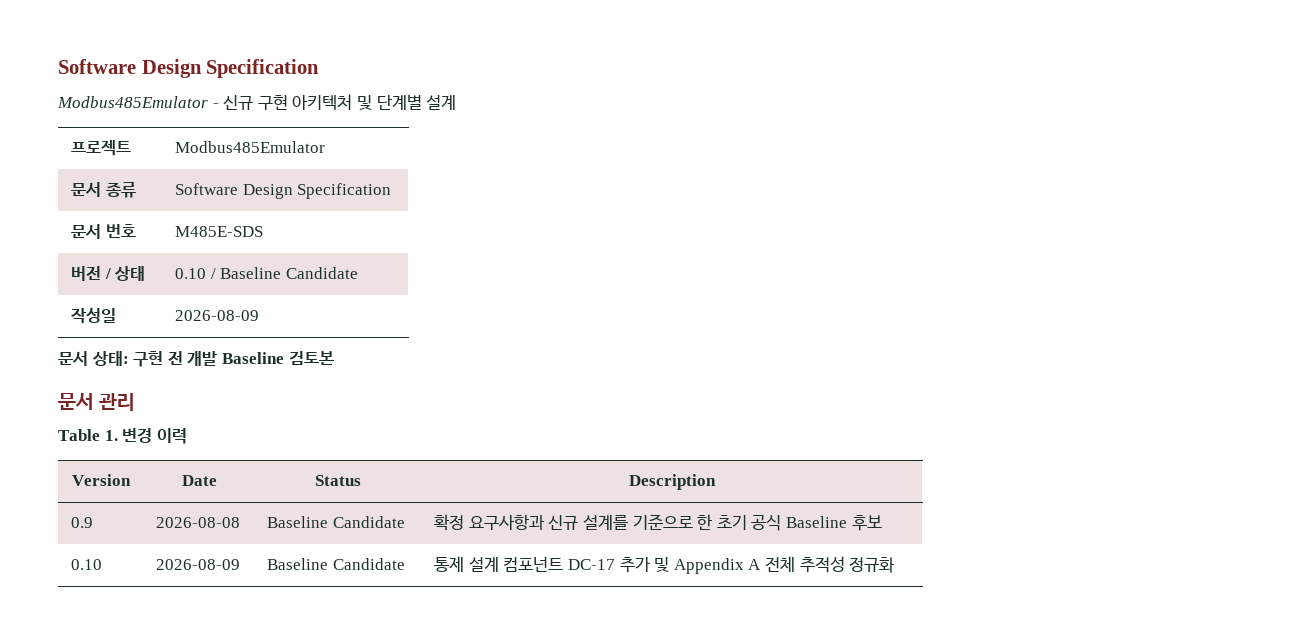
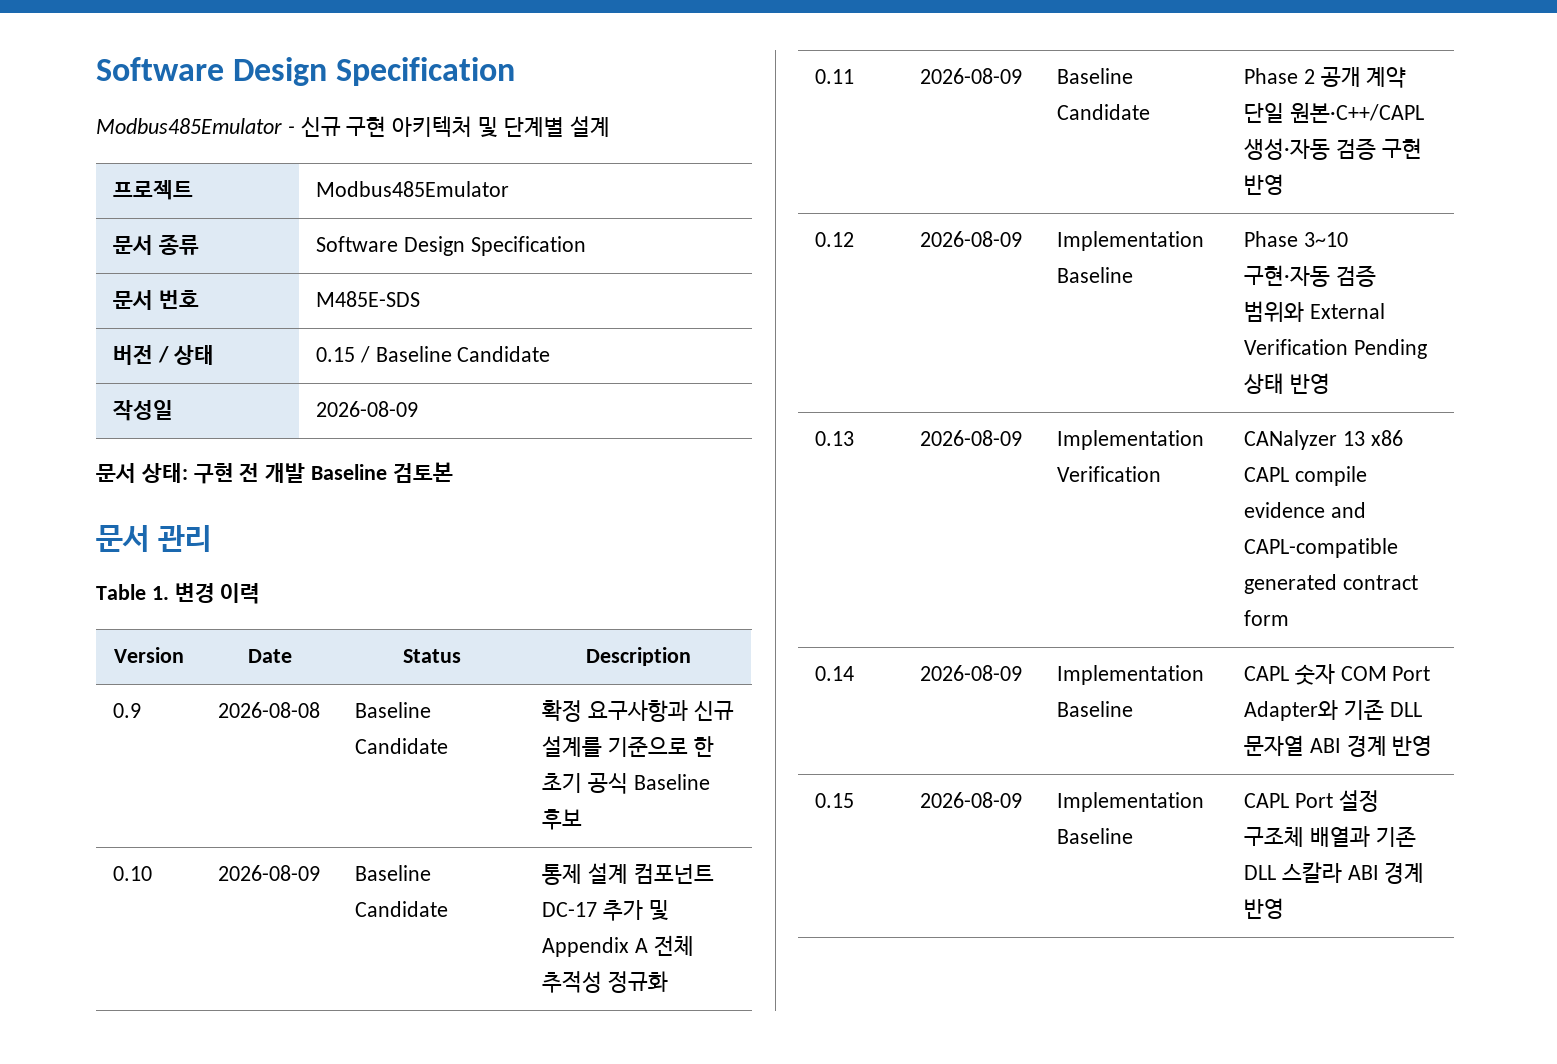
- 버전 / 상태 | 0.10 / Baseline Candidate
+ 버전 / 상태 | 0.15 / Baseline Candidate
+ 0.11 | 2026-08-09 | Baseline Candidate | Phase 2 공개 계약 단일 원본·C++/CAPL 생성·자동 검증 구현 반영
+ 0.12 | 2026-08-09 | Implementation Baseline | Phase 3~10 구현·자동 검증 범위와 External Verification Pending 상태 반영
+ 0.13 | 2026-08-09 | Implementation Verification | CANalyzer 13 x86 CAPL compile evidence and CAPL-compatible generated contract form
+ 0.14 | 2026-08-09 | Implementation Baseline | CAPL 숫자 COM Port Adapter와 기존 DLL 문자열 ABI 경계 반영
+ 0.15 | 2026-08-09 | Implementation Baseline | CAPL Port 설정 구조체 배열과 기존 DLL 스칼라 ABI 경계 반영

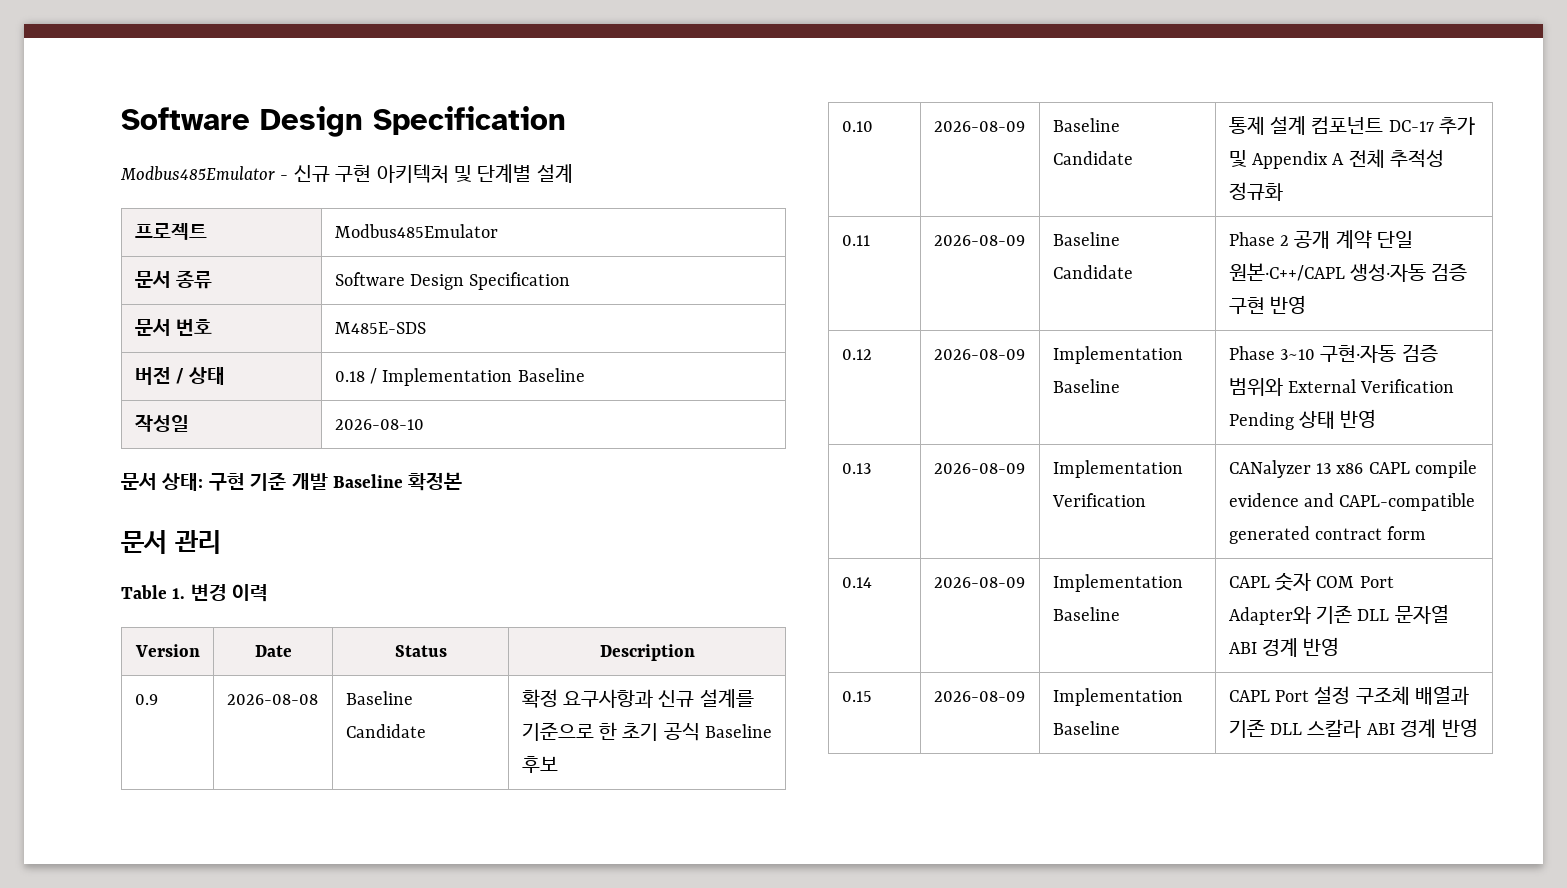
- 버전 / 상태 | 0.15 / Baseline Candidate
+ 버전 / 상태 | 0.18 / Implementation Baseline
- 작성일 | 2026-08-09
+ 작성일 | 2026-08-10
- 문서 상태: 구현 전 개발 Baseline 검토본
+ 문서 상태: 구현 기준 개발 Baseline 확정본

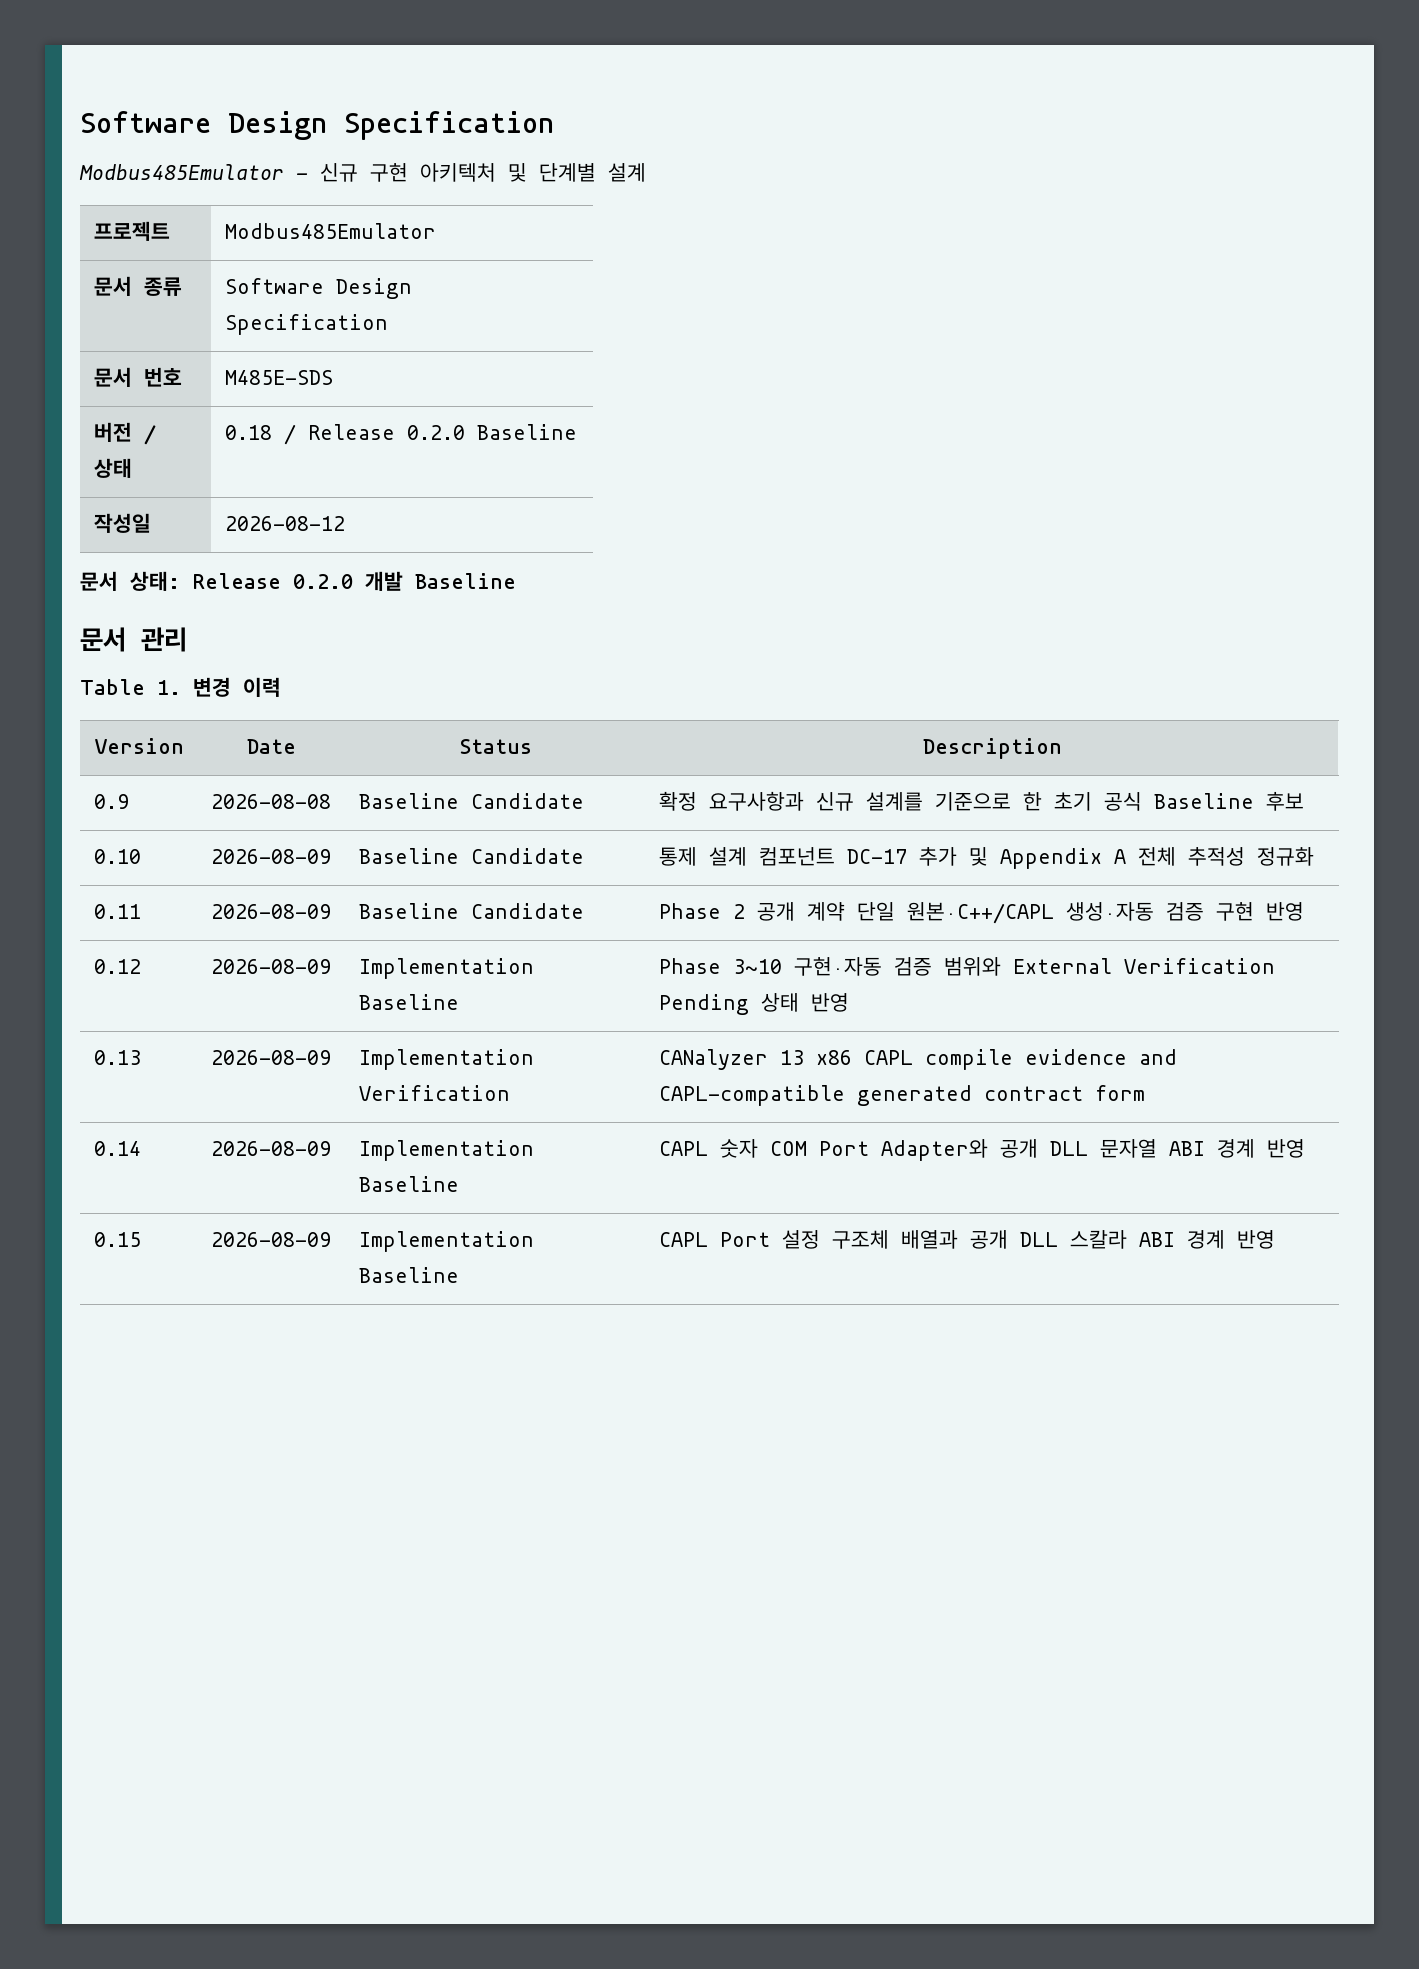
- 버전 / 상태 | 0.18 / Implementation Baseline
+ 버전 / 상태 | 0.18 / Release 0.2.0 Baseline
- 작성일 | 2026-08-10
+ 작성일 | 2026-08-12
- 문서 상태: 구현 기준 개발 Baseline 확정본
+ 문서 상태: Release 0.2.0 개발 Baseline
- 0.14 | 2026-08-09 | Implementation Baseline | CAPL 숫자 COM Port Adapter와 기존 DLL 문자열 ABI 경계 반영
+ 0.14 | 2026-08-09 | Implementation Baseline | CAPL 숫자 COM Port Adapter와 공개 DLL 문자열 ABI 경계 반영
- 0.15 | 2026-08-09 | Implementation Baseline | CAPL Port 설정 구조체 배열과 기존 DLL 스칼라 ABI 경계 반영
+ 0.15 | 2026-08-09 | Implementation Baseline | CAPL Port 설정 구조체 배열과 공개 DLL 스칼라 ABI 경계 반영

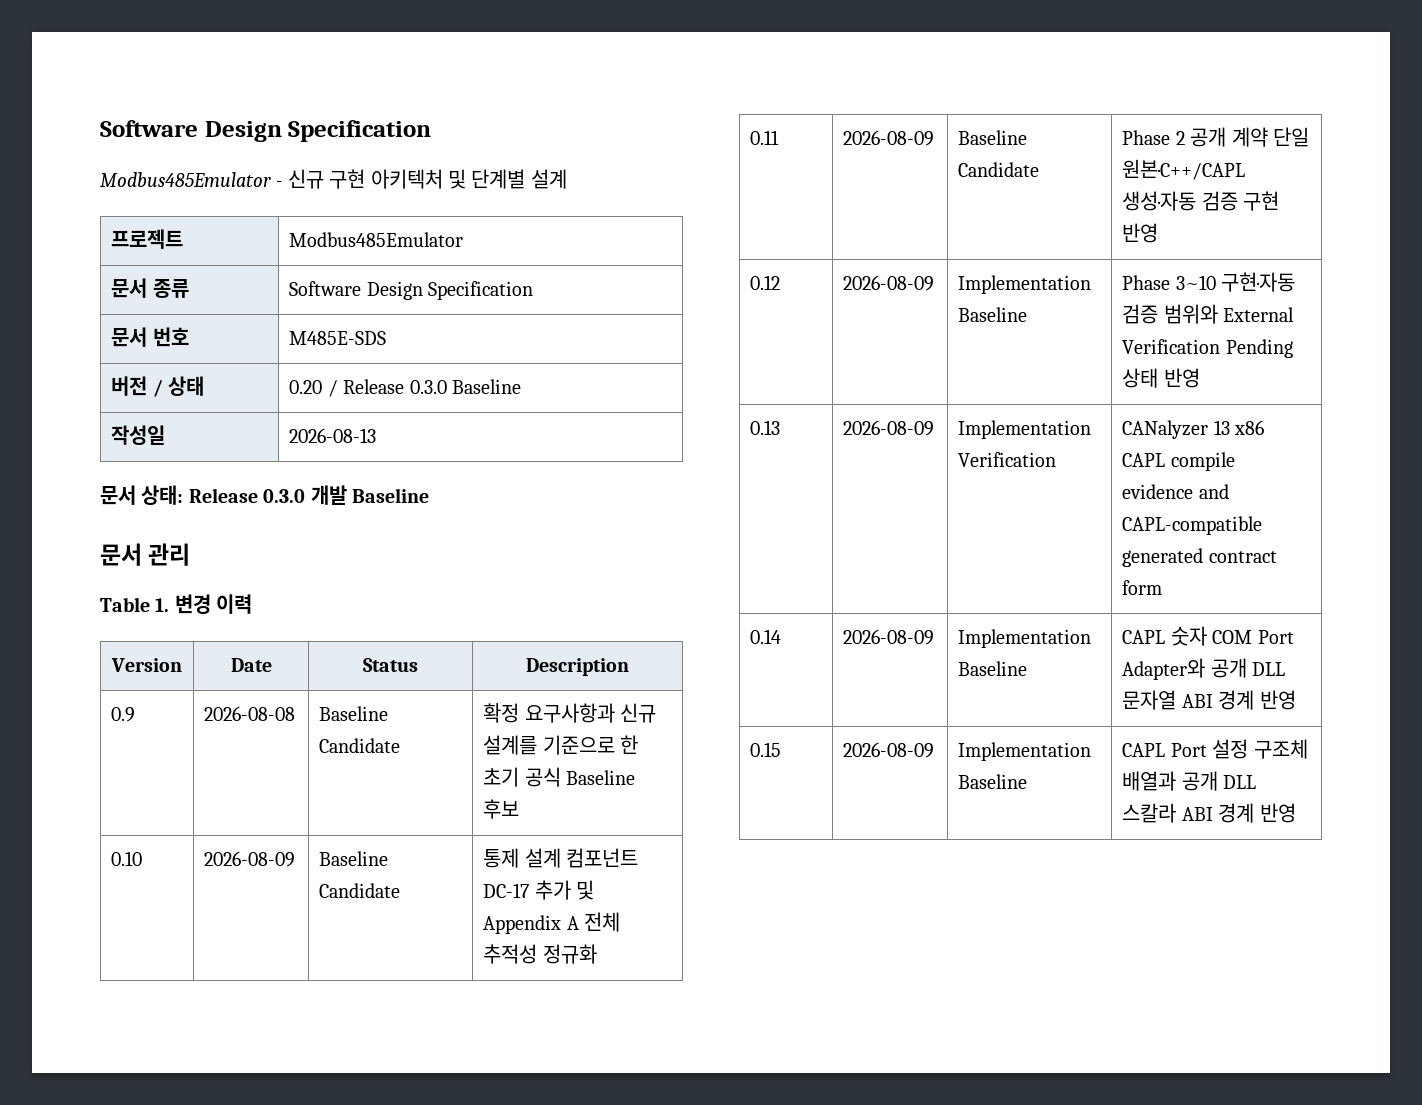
- 버전 / 상태 | 0.18 / Release 0.2.0 Baseline
+ 버전 / 상태 | 0.20 / Release 0.3.0 Baseline
- 작성일 | 2026-08-12
+ 작성일 | 2026-08-13
- 문서 상태: Release 0.2.0 개발 Baseline
+ 문서 상태: Release 0.3.0 개발 Baseline

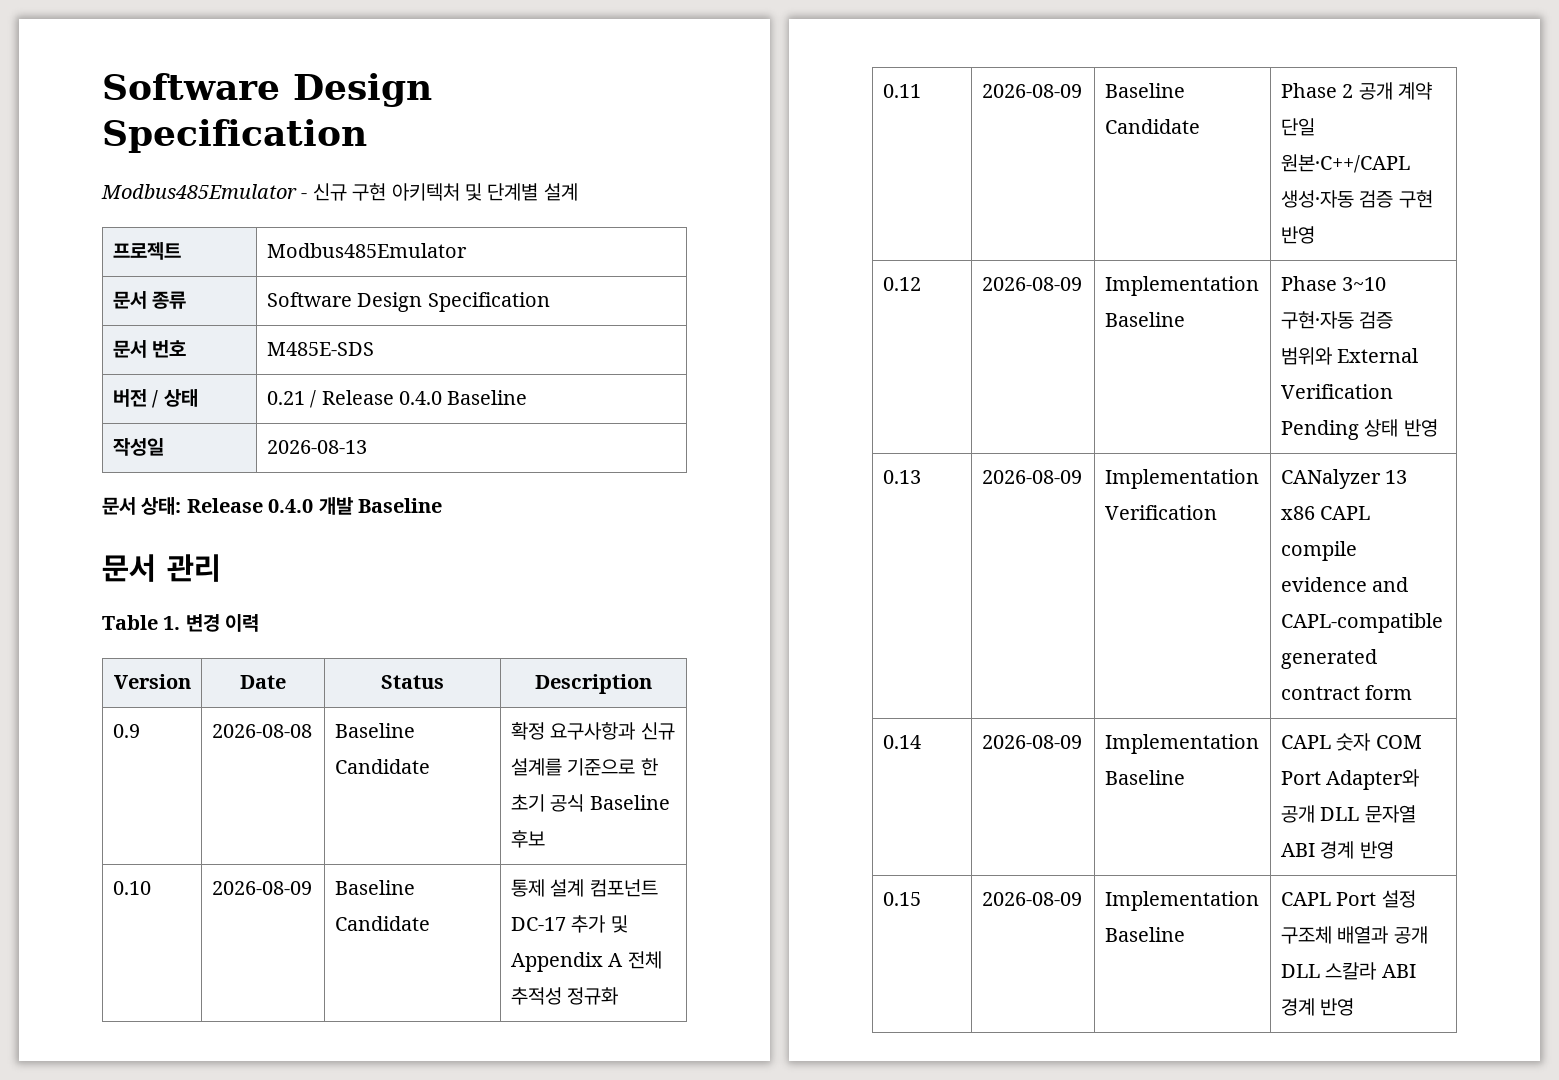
- 버전 / 상태 | 0.20 / Release 0.3.0 Baseline
+ 버전 / 상태 | 0.21 / Release 0.4.0 Baseline
- 문서 상태: Release 0.3.0 개발 Baseline
+ 문서 상태: Release 0.4.0 개발 Baseline

